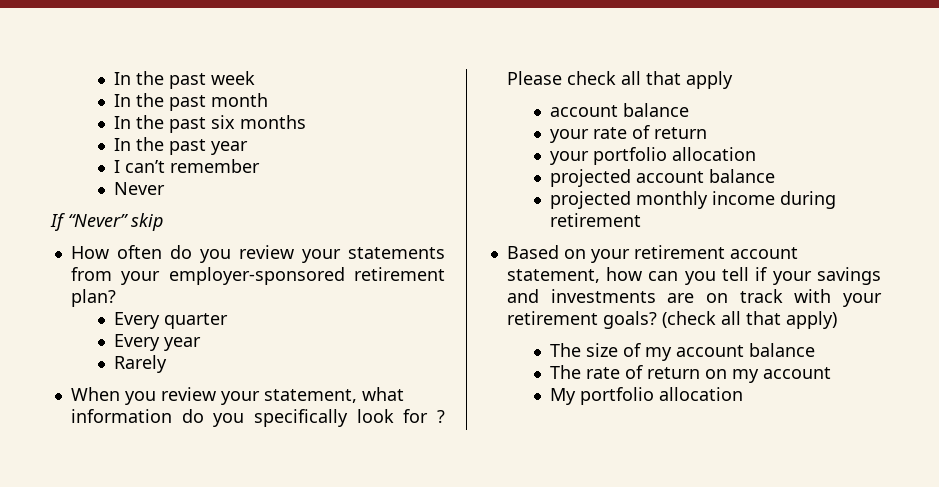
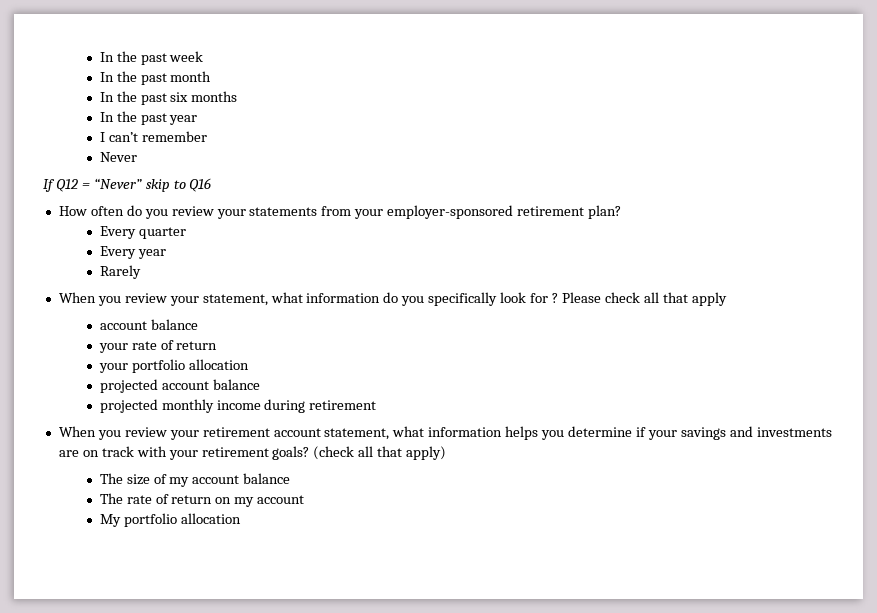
- If “Never” skip
+ If Q12 = “Never” skip to Q16
- Based on your retirement account statement, how can you tell if your savings and investments are on track with your retirement goals?
+ When you review your retirement account statement, what information helps you determine if your savings and investments are on track with your retirement goals?

